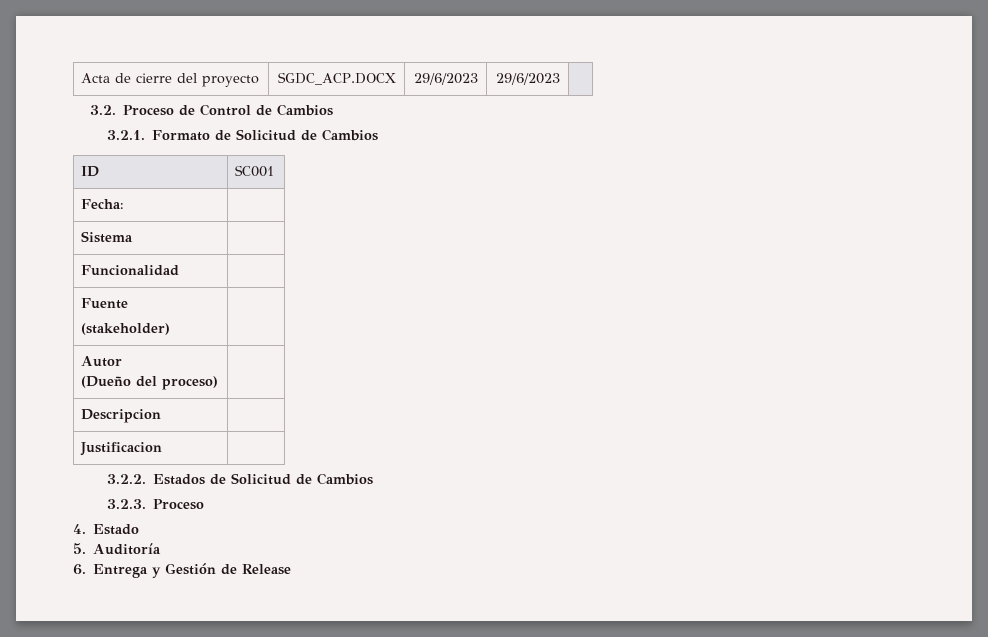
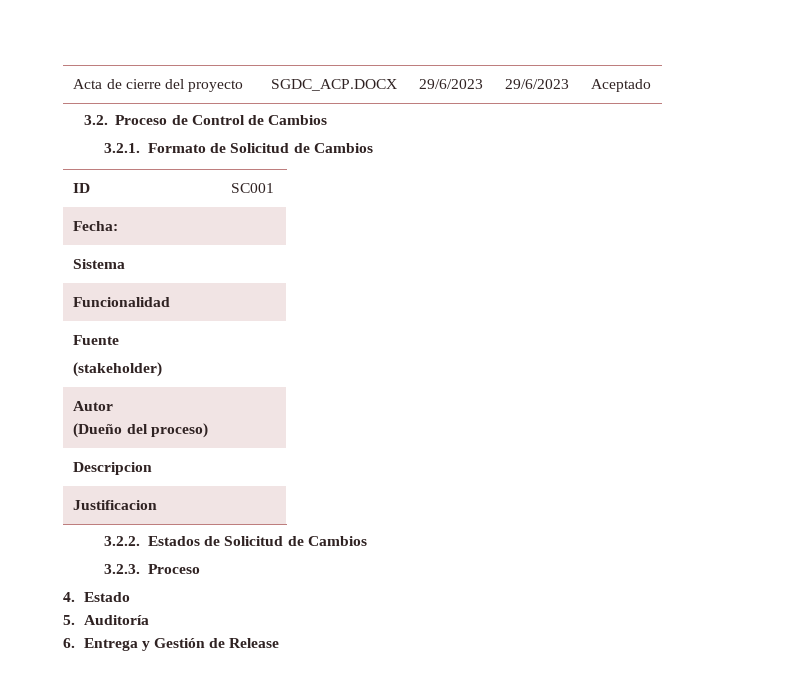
- Acta de cierre del proyecto | SGDC_ACP.DOCX | 29/6/2023 | 29/6/2023 |
+ Acta de cierre del proyecto | SGDC_ACP.DOCX | 29/6/2023 | 29/6/2023 | Aceptado

